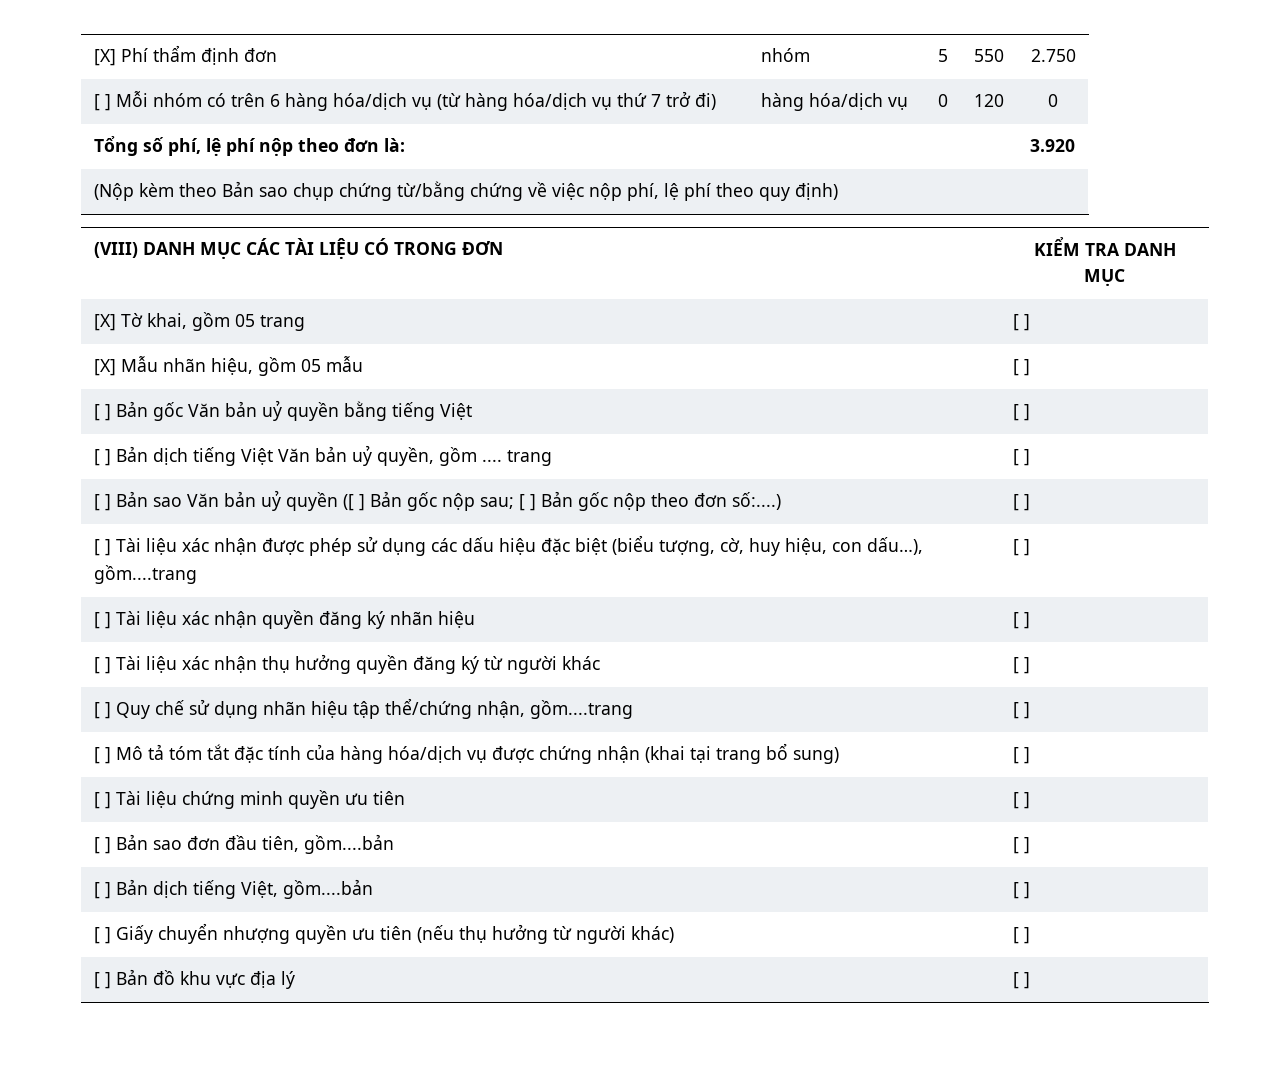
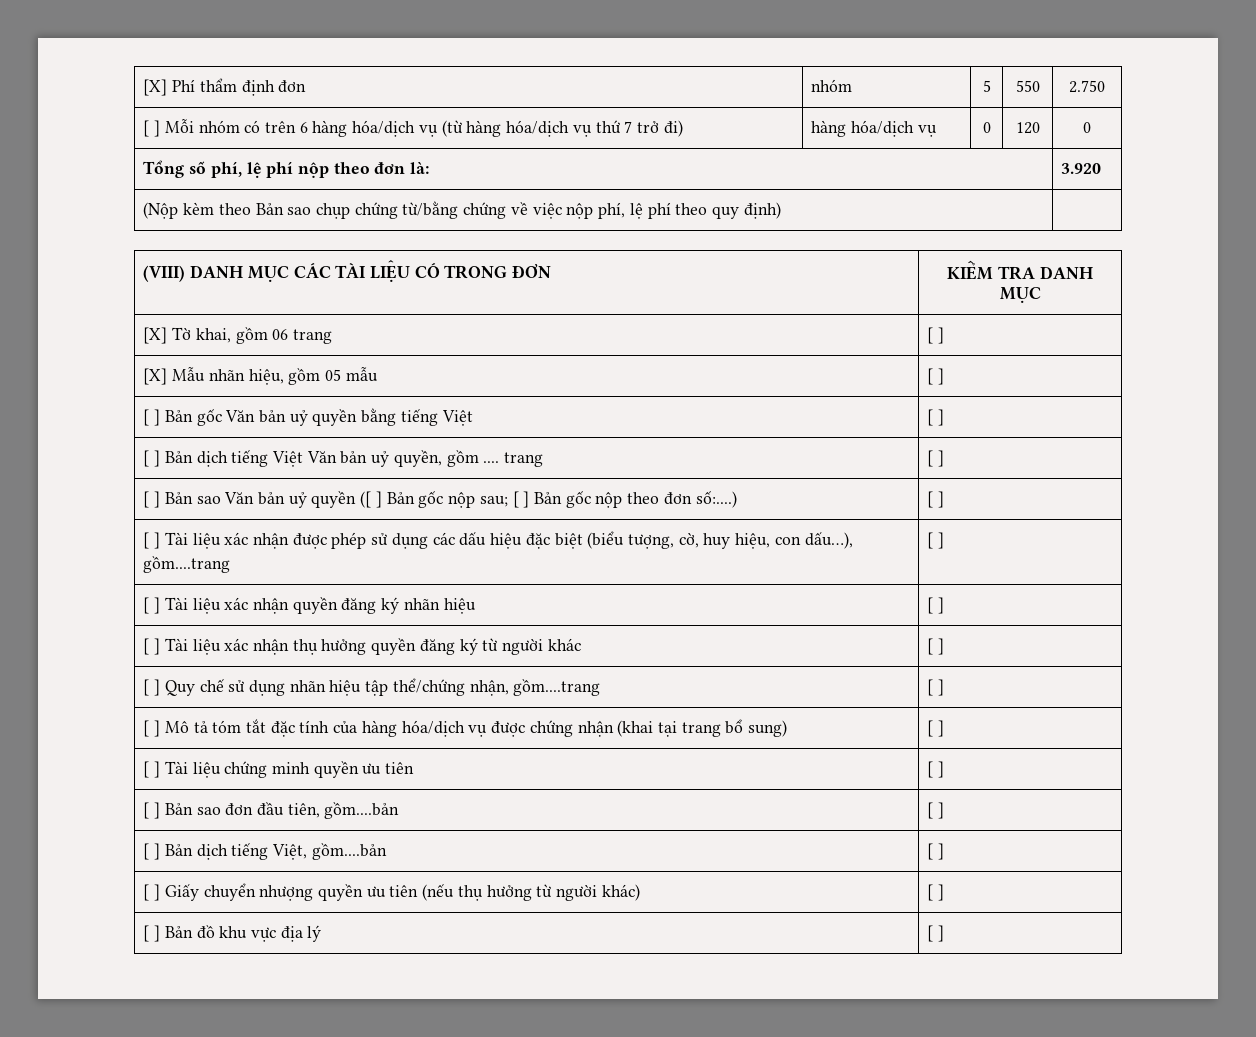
- [X] Tờ khai, gồm 05 trang | [ ]
+ [X] Tờ khai, gồm 06 trang | [ ]

